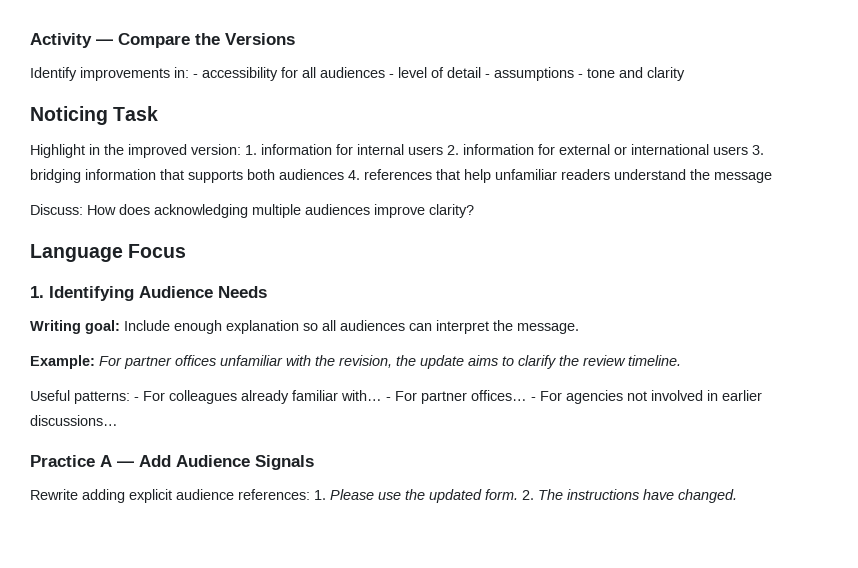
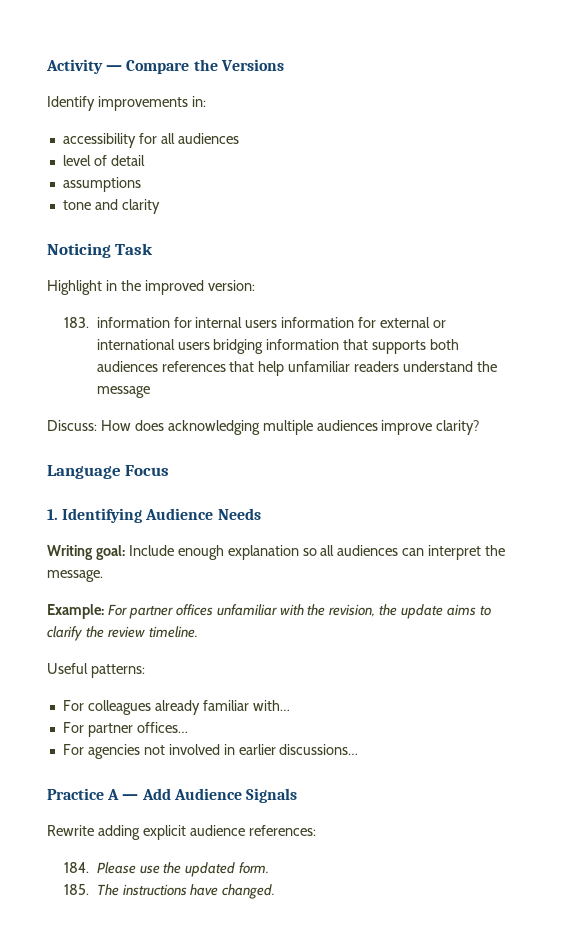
- Identify improvements in: - accessibility for all audiences - level of detail - assumptions - tone and clarity
+ Identify improvements in:
+ accessibility for all audiences
+ level of detail
+ assumptions
+ tone and clarity
- Highlight in the improved version: 1. information for internal users 2. information for external or international users 3. bridging information that supports both audiences 4. references that help unfamiliar readers understand the message
+ Highlight in the improved version:
+ 183. information for internal users information for external or international users bridging information that supports both audiences references that help unfamiliar readers understand the message
- Useful patterns: - For colleagues already familiar with… - For partner offices… - For agencies not involved in earlier discussions…
+ Useful patterns:
+ For colleagues already familiar with…
+ For partner offices…
+ For agencies not involved in earlier discussions…
- Rewrite adding explicit audience references: 1. Please use the updated form. 2. The instructions have changed.
+ Rewrite adding explicit audience references:
+ 184. Please use the updated form.
+ 185. The instructions have changed.

